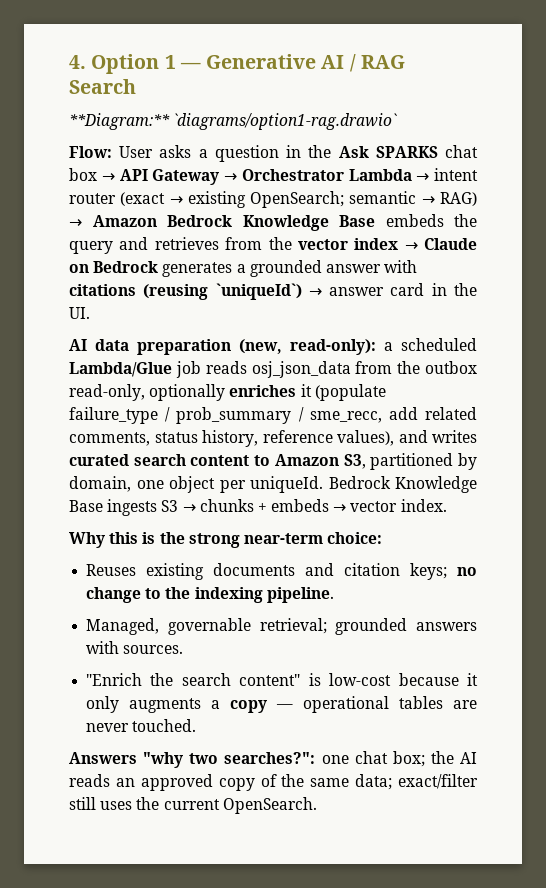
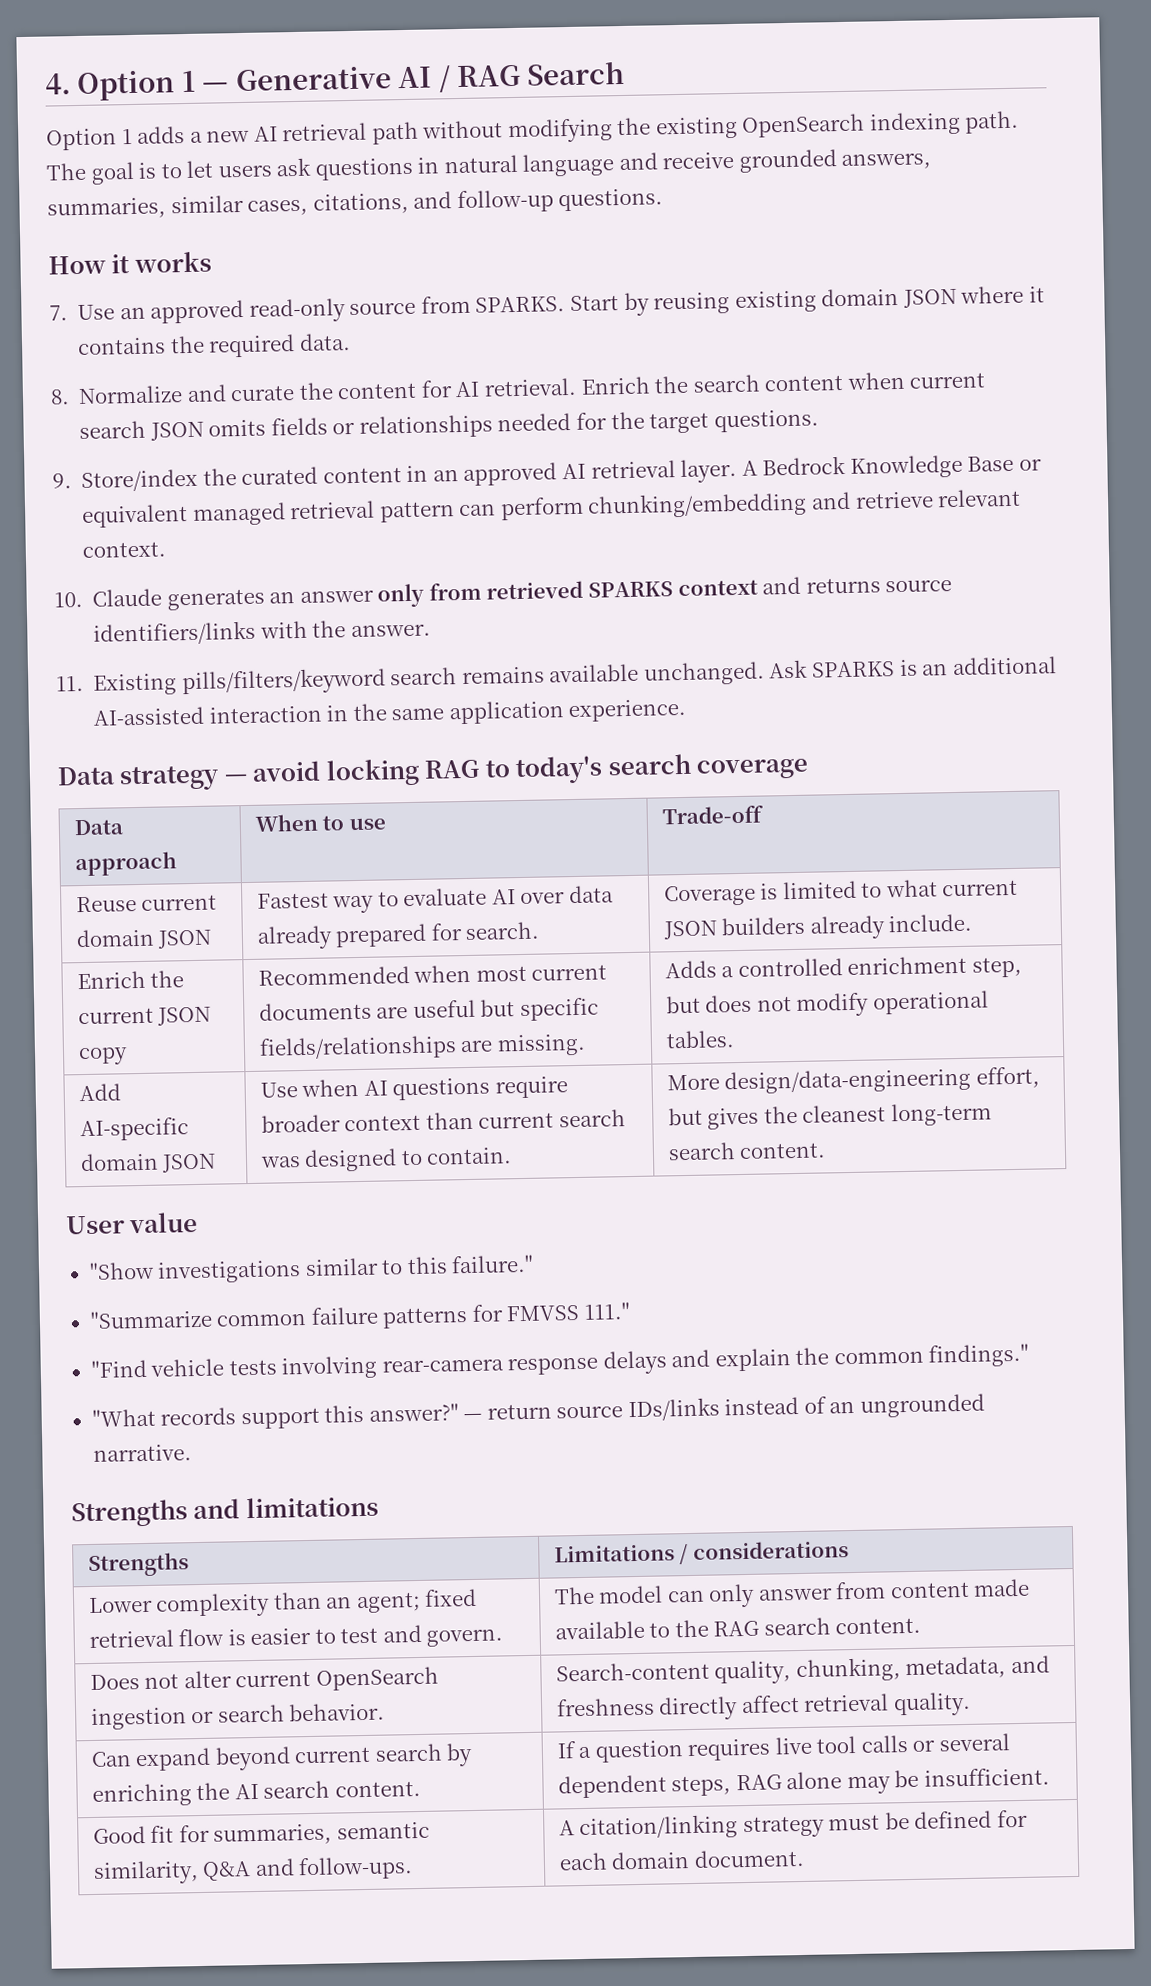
- **Diagram:** `diagrams/option1-rag.drawio`
- Flow: User asks a question in the Ask SPARKS chat box → API Gateway → Orchestrator Lambda → intent router (exact → existing OpenSearch; semantic → RAG) → Amazon Bedrock Knowledge Base embeds the query and retrieves from the vector index → Claude on Bedrock generates a grounded answer with citations (reusing `uniqueId`) → answer card in the UI.
- AI data preparation (new, read-only): a scheduled Lambda/Glue job reads osj_json_data from the outbox read-only, optionally enriches it (populate failure_type / prob_summary / sme_recc, add related comments, status history, reference values), and writes curated search content to Amazon S3, partitioned by domain, one object per uniqueId. Bedrock Knowledge Base ingests S3 → chunks + embeds → vector index.
- Why this is the strong near-term choice:
- Reuses existing documents and citation keys; no change to the indexing pipeline.
- Managed, governable retrieval; grounded answers with sources.
- "Enrich the search content" is low-cost because it only augments a copy — operational tables are never touched.
- Answers "why two searches?": one chat box; the AI reads an approved copy of the same data; exact/filter still uses the current OpenSearch.
+ Option 1 adds a new AI retrieval path without modifying the existing OpenSearch indexing path. The goal is to let users ask questions in natural language and receive grounded answers, summaries, similar cases, citations, and follow-up questions.
+ How it works
+ 7. Use an approved read-only source from SPARKS. Start by reusing existing domain JSON where it contains the required data.
+ 8. Normalize and curate the content for AI retrieval. Enrich the search content when current search JSON omits fields or relationships needed for the target questions.
+ 9. Store/index the curated content in an approved AI retrieval layer. A Bedrock Knowledge Base or equivalent managed retrieval pattern can perform chunking/embedding and retrieve relevant context.
+ 10. Claude generates an answer only from retrieved SPARKS context and returns source identifiers/links with the answer.
+ 11. Existing pills/filters/keyword search remains available unchanged. Ask SPARKS is an additional AI-assisted interaction in the same application experience.
+ Data strategy — avoid locking RAG to today's search coverage
+ Data approach | When to use | Trade-off
+ Reuse current domain JSON | Fastest way to evaluate AI over data already prepared for search. | Coverage is limited to what current JSON builders already include.
+ Enrich the current JSON copy | Recommended when most current documents are useful but specific fields/relationships are missing. | Adds a controlled enrichment step, but does not modify operational tables.
+ Add AI-specific domain JSON | Use when AI questions require broader context than current search was designed to contain. | More design/data-engineering effort, but gives the cleanest long-term search content.
+ User value
+ "Show investigations similar to this failure."
+ "Summarize common failure patterns for FMVSS 111."
+ "Find vehicle tests involving rear-camera response delays and explain the common findings."
+ "What records support this answer?" — return source IDs/links instead of an ungrounded narrative.
+ Strengths and limitations
+ Strengths | Limitations / considerations
+ Lower complexity than an agent; fixed retrieval flow is easier to test and govern. | The model can only answer from content made available to the RAG search content.
+ Does not alter current OpenSearch ingestion or search behavior. | Search-content quality, chunking, metadata, and freshness directly affect retrieval quality.
+ Can expand beyond current search by enriching the AI search content. | If a question requires live tool calls or several dependent steps, RAG alone may be insufficient.
+ Good fit for summaries, semantic similarity, Q&A and follow-ups. | A citation/linking strategy must be defined for each domain document.

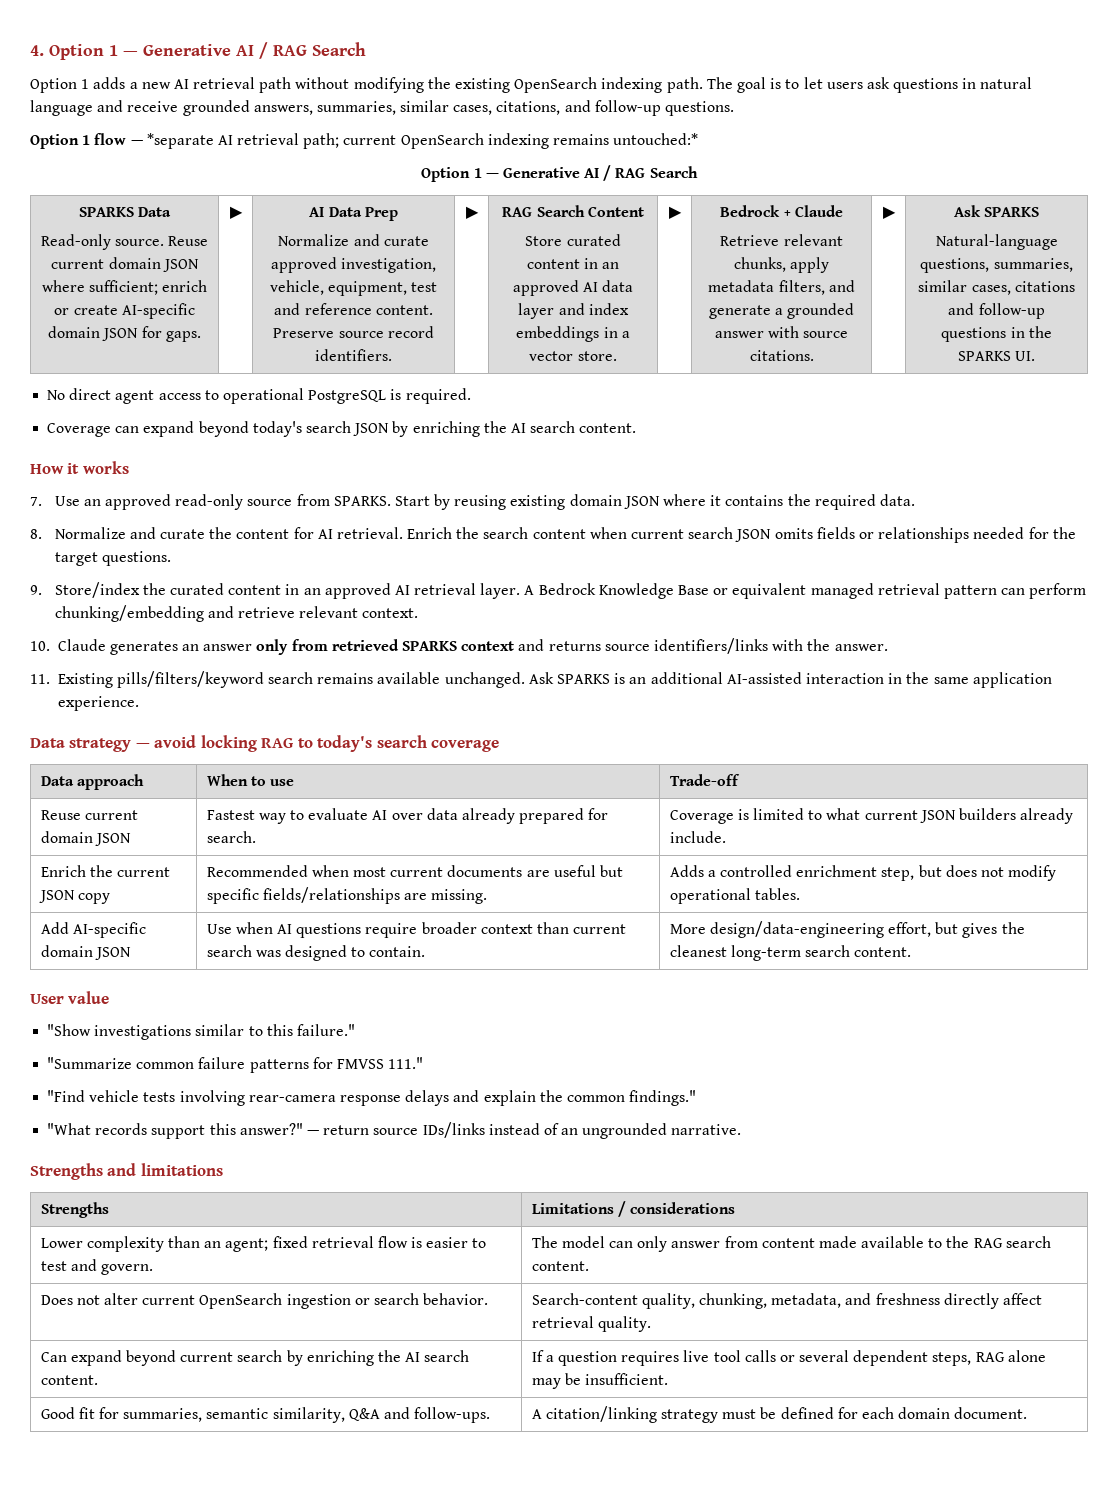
+ Option 1 flow — *separate AI retrieval path; current OpenSearch indexing remains untouched:*
+ Option 1 — Generative AI / RAG Search
+ SPARKS Data
+ Read-only source. Reuse current domain JSON where sufficient; enrich or create AI-specific domain JSON for gaps. | ▶ | AI Data Prep
+ Normalize and curate approved investigation, vehicle, equipment, test and reference content. Preserve source record identifiers. | ▶ | RAG Search Content
+ Store curated content in an approved AI data layer and index embeddings in a vector store. | ▶ | Bedrock + Claude
+ Retrieve relevant chunks, apply metadata filters, and generate a grounded answer with source citations. | ▶ | Ask SPARKS
+ Natural-language questions, summaries, similar cases, citations and follow-up questions in the SPARKS UI.
+ No direct agent access to operational PostgreSQL is required.
+ Coverage can expand beyond today's search JSON by enriching the AI search content.

